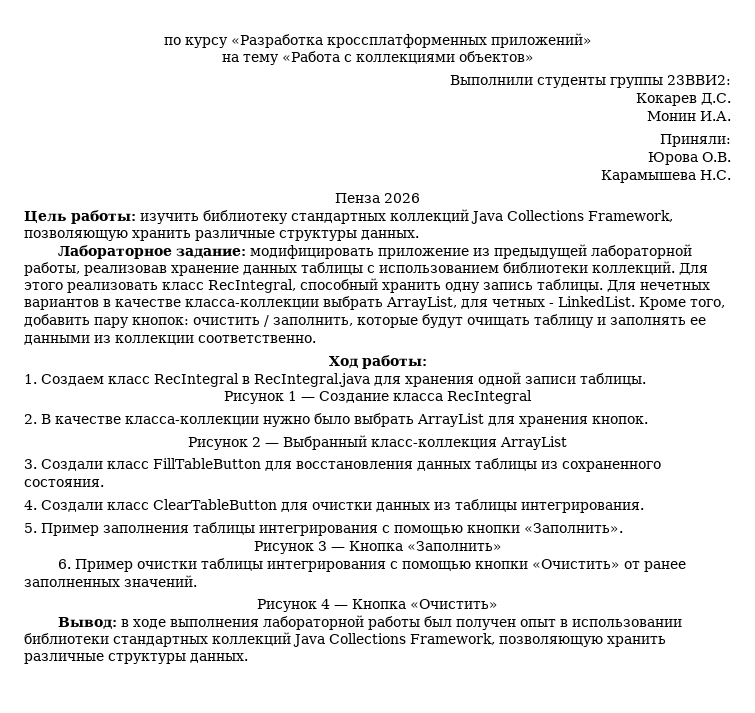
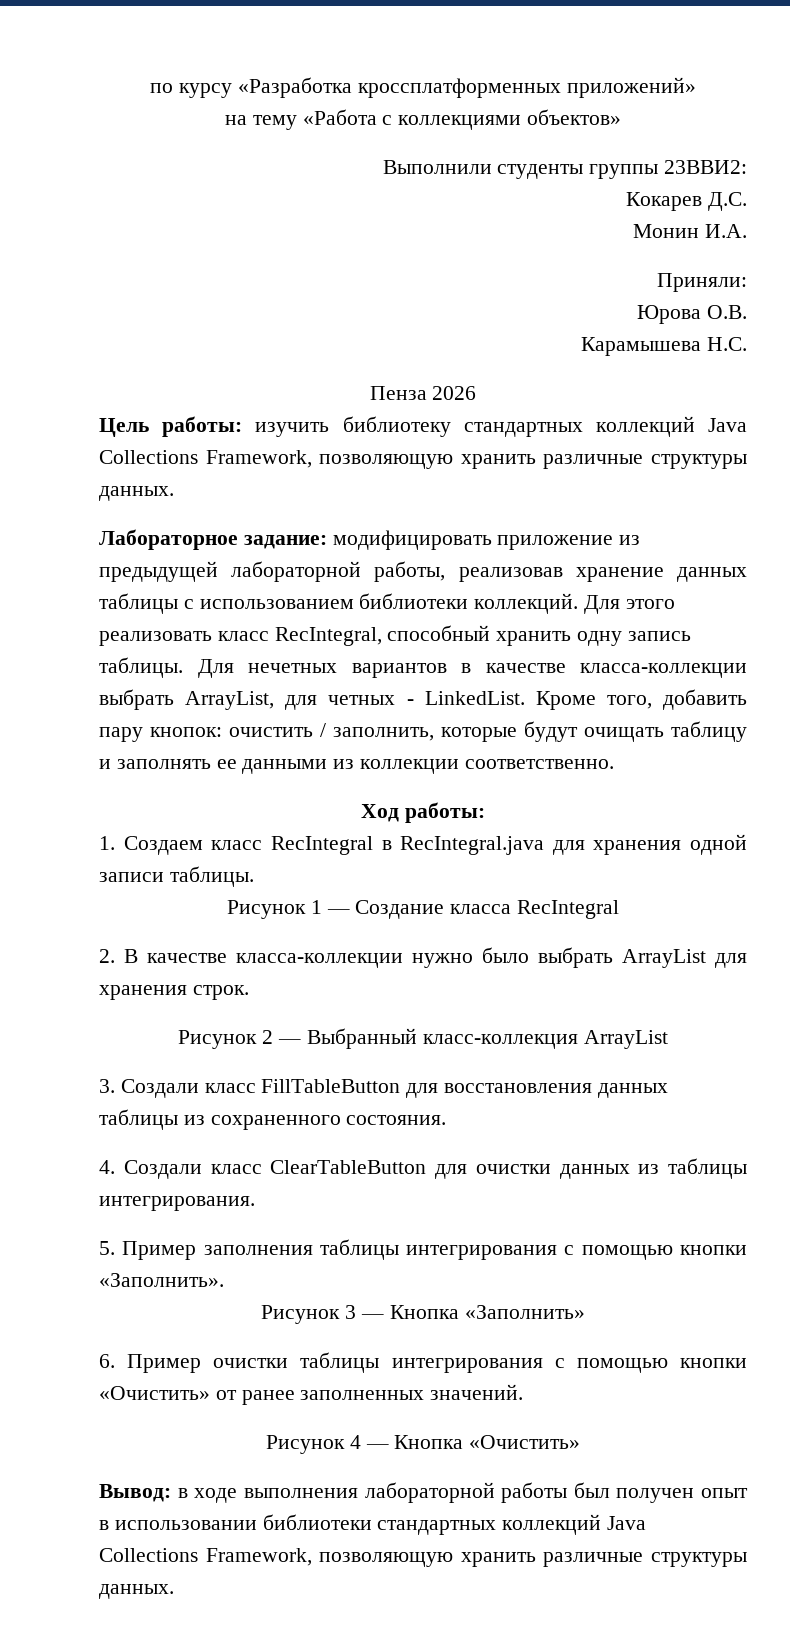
- 2. В качестве класса-коллекции нужно было выбрать ArrayList для хранения кнопок.
+ 2. В качестве класса-коллекции нужно было выбрать ArrayList для хранения строк.

